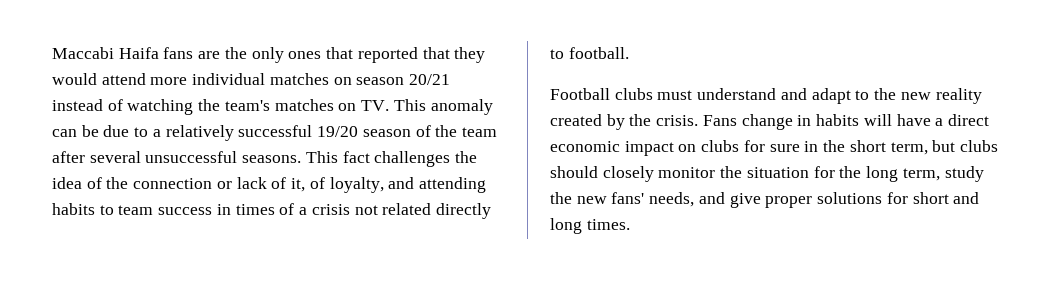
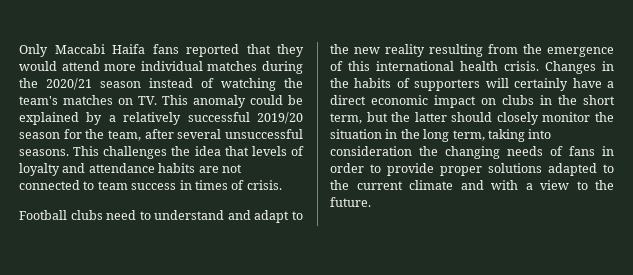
- Maccabi Haifa fans are the only ones that reported that they would attend more individual matches on season 20/21 instead of watching the team's matches on TV. This anomaly can be due to a relatively successful 19/20 season of the team after several unsuccessful seasons.
+ Only Maccabi Haifa fans reported that they would attend more individual matches during the 2020/21 season instead of watching the team's matches on TV. This anomaly could be explained by a relatively successful 2019/20 season for the team, after several unsuccessful seasons.
- This fact challenges the idea of the connection or lack of it, of loyalty, and attending habits to team success in times of a crisis not related directly to football.
+ This challenges the idea that levels of loyalty and attendance habits are not connected to team success in times of crisis.
- Football clubs must understand and adapt to the new reality created by the crisis. Fans change in habits will have a direct economic impact on clubs for sure in the short term, but clubs should closely monitor the situation for the long term, study the new fans' needs, and give proper solutions for short and long times.
+ Football clubs need to understand and adapt to the new reality resulting from the emergence of this international health crisis. Changes in the habits of supporters will certainly have a direct economic impact on clubs in the short term, but the latter should closely monitor the situation in the long term, taking into consideration the changing needs of fans in order to provide proper solutions adapted to the current climate and with a view to the future.

